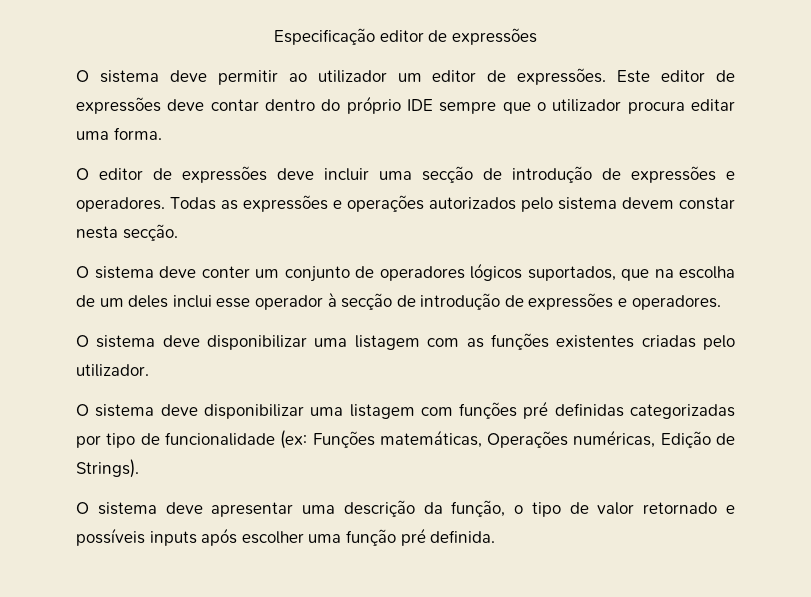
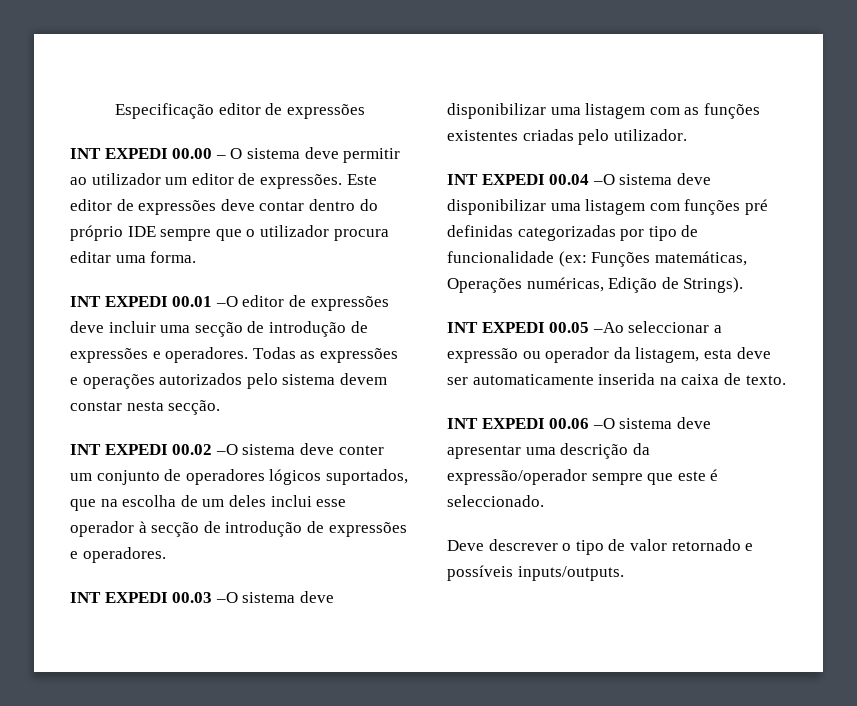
- O sistema deve permitir ao utilizador um editor de expressões.
+ INT EXPEDI 00.00 – O sistema deve permitir ao utilizador um editor de expressões.
- O editor de expressões deve incluir uma secção de introdução de expressões e operadores.
+ INT EXPEDI 00.01 –O editor de expressões deve incluir uma secção de introdução de expressões e operadores.
- O sistema deve conter um conjunto de operadores lógicos suportados, que na escolha de um deles inclui esse operador à secção de introdução de expressões e operadores.
+ INT EXPEDI 00.02 –O sistema deve conter um conjunto de operadores lógicos suportados, que na escolha de um deles inclui esse operador à secção de introdução de expressões e operadores.
- O sistema deve disponibilizar uma listagem com as funções existentes criadas pelo utilizador.
+ INT EXPEDI 00.03 –O sistema deve disponibilizar uma listagem com as funções existentes criadas pelo utilizador.
- O sistema deve disponibilizar uma listagem com funções pré definidas categorizadas por tipo de funcionalidade (ex: Funções matemáticas, Operações numéricas, Edição de Strings).
+ INT EXPEDI 00.04 –O sistema deve disponibilizar uma listagem com funções pré definidas categorizadas por tipo de funcionalidade (ex: Funções matemáticas, Operações numéricas, Edição de Strings).
- O sistema deve apresentar uma descrição da função, o tipo de valor retornado e possíveis inputs após escolher uma função pré definida.
+ INT EXPEDI 00.05 –Ao seleccionar a expressão ou operador da listagem, esta deve ser automaticamente inserida na caixa de texto.
+ INT EXPEDI 00.06 –O sistema deve apresentar uma descrição da expressão/operador sempre que este é seleccionado.
+ Deve descrever o tipo de valor retornado e possíveis inputs/outputs.

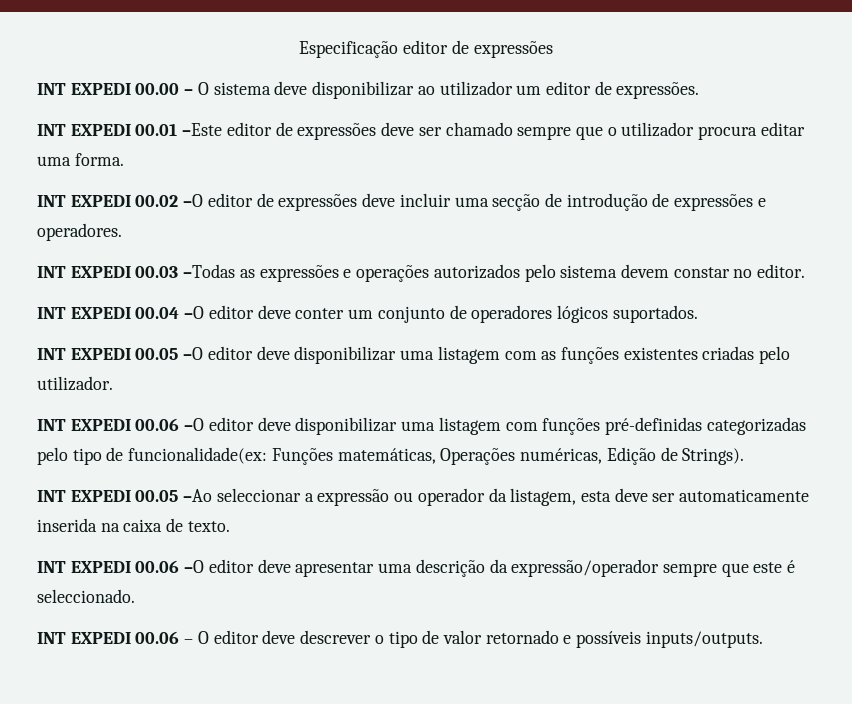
- INT EXPEDI 00.00 – O sistema deve permitir ao utilizador um editor de expressões. Este editor de expressões deve contar dentro do próprio IDE sempre que o utilizador procura editar uma forma.
+ INT EXPEDI 00.00 – O sistema deve disponibilizar ao utilizador um editor de expressões.
+ INT EXPEDI 00.01 –Este editor de expressões deve ser chamado sempre que o utilizador procura editar uma forma.
- INT EXPEDI 00.01 –O editor de expressões deve incluir uma secção de introdução de expressões e operadores. Todas as expressões e operações autorizados pelo sistema devem constar nesta secção.
- INT EXPEDI 00.02 –O sistema deve conter um conjunto de operadores lógicos suportados, que na escolha de um deles inclui esse operador à secção de introdução de expressões e operadores.
- INT EXPEDI 00.03 –O sistema deve disponibilizar uma listagem com as funções existentes criadas pelo utilizador.
+ INT EXPEDI 00.02 –O editor de expressões deve incluir uma secção de introdução de expressões e operadores.
+ INT EXPEDI 00.03 –Todas as expressões e operações autorizados pelo sistema devem constar no editor.
+ INT EXPEDI 00.04 –O editor deve conter um conjunto de operadores lógicos suportados.
+ INT EXPEDI 00.05 –O editor deve disponibilizar uma listagem com as funções existentes criadas pelo utilizador.
- INT EXPEDI 00.04 –O sistema deve disponibilizar uma listagem com funções pré definidas categorizadas por tipo de funcionalidade (ex: Funções matemáticas, Operações numéricas, Edição de Strings).
+ INT EXPEDI 00.06 –O editor deve disponibilizar uma listagem com funções pré-definidas categorizadas pelo tipo de funcionalidade(ex: Funções matemáticas, Operações numéricas, Edição de Strings).
- INT EXPEDI 00.06 –O sistema deve apresentar uma descrição da expressão/operador sempre que este é seleccionado.
+ INT EXPEDI 00.06 –O editor deve apresentar uma descrição da expressão/operador sempre que este é seleccionado.
- Deve descrever o tipo de valor retornado e possíveis inputs/outputs.
+ INT EXPEDI 00.06 – O editor deve descrever o tipo de valor retornado e possíveis inputs/outputs.

